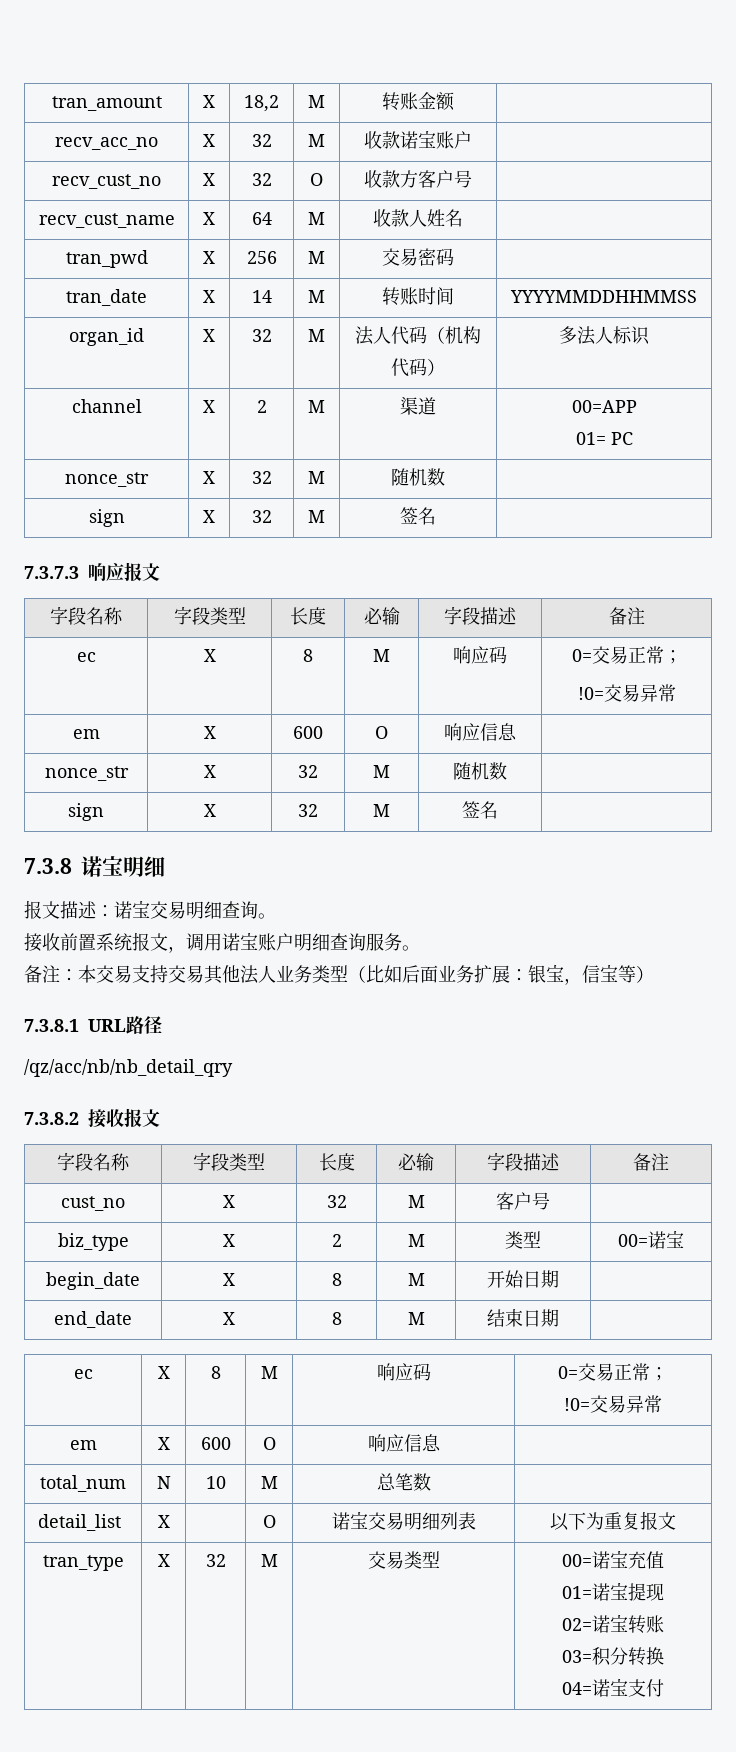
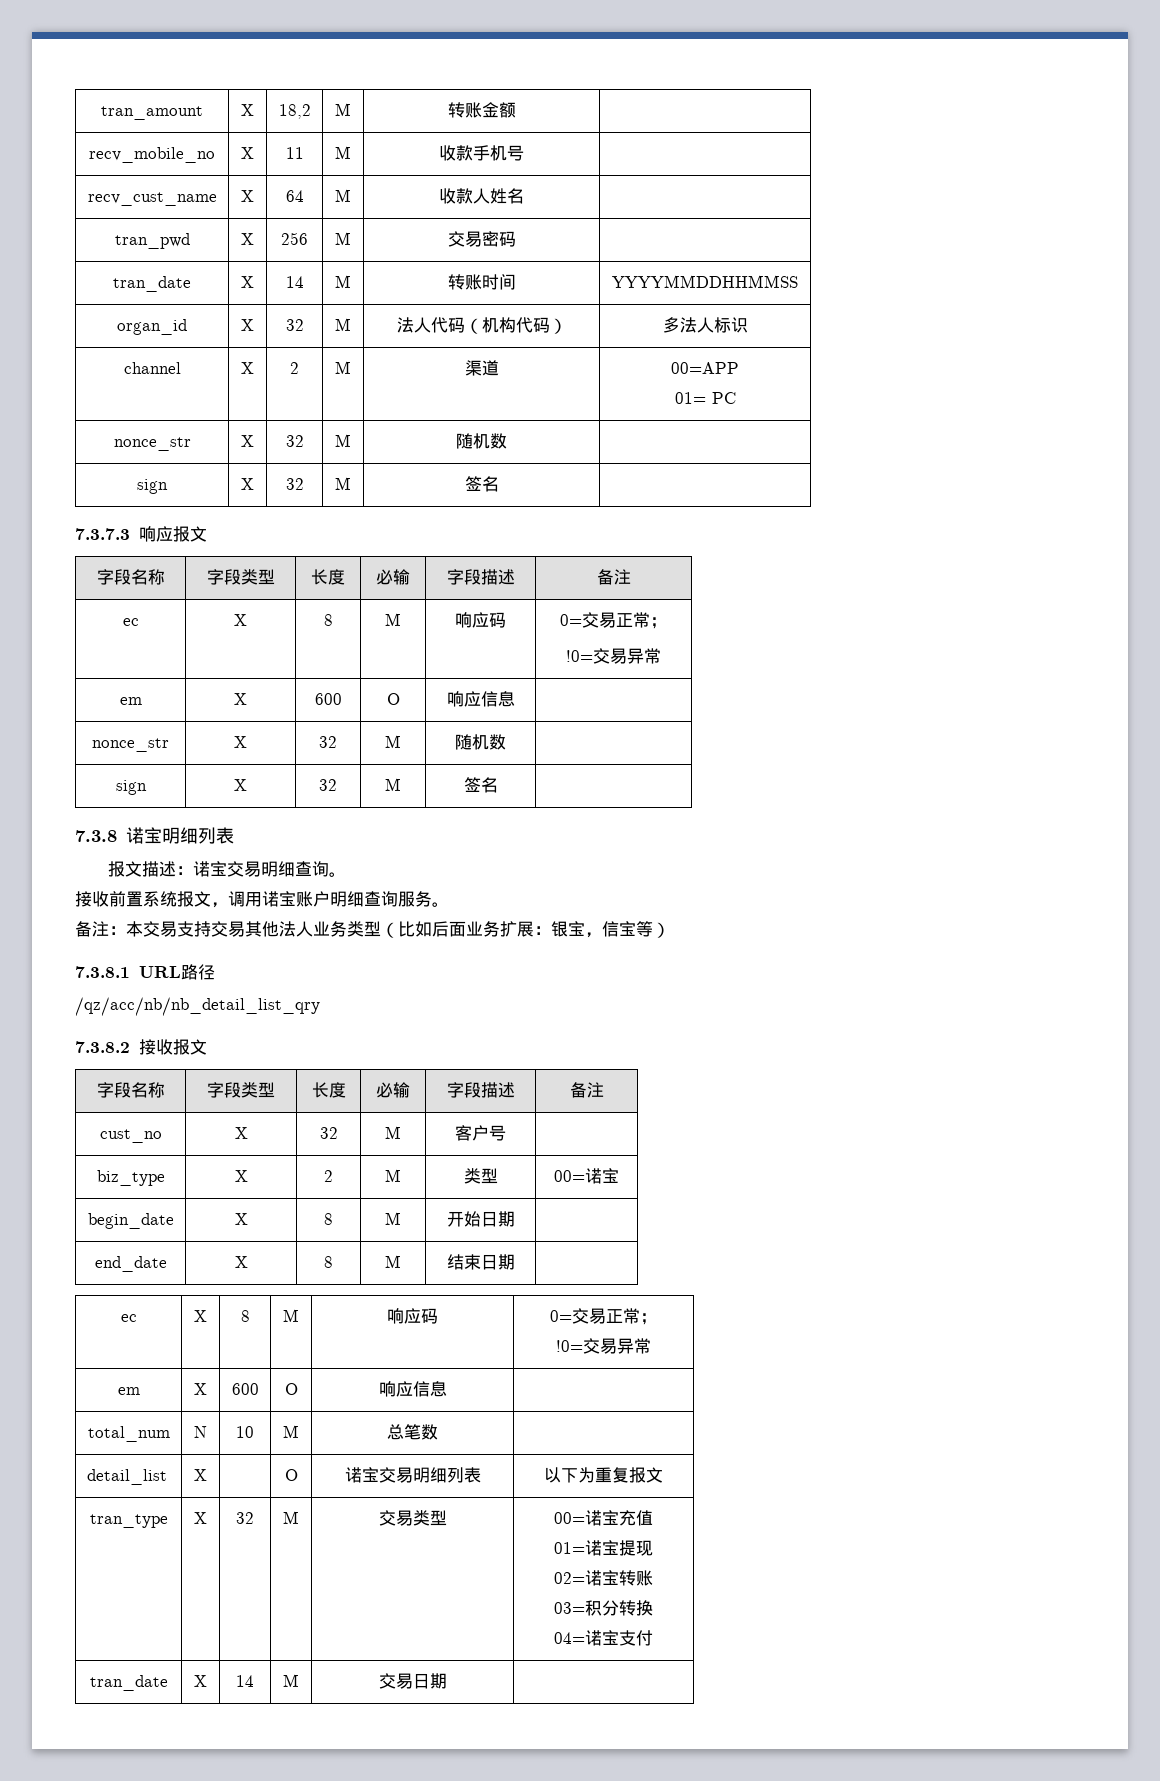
- recv_acc_no | X | 32 | M | 收款诺宝账户 |
- recv_cust_no | X | 32 | O | 收款方客户号 |
+ recv_mobile_no | X | 11 | M | 收款手机号 |
- 7.3.8诺宝明细
+ 7.3.8诺宝明细列表
- /qz/acc/nb/nb_detail_qry
+ /qz/acc/nb/nb_detail_list_qry
+ tran_date | X | 14 | M | 交易日期 |

